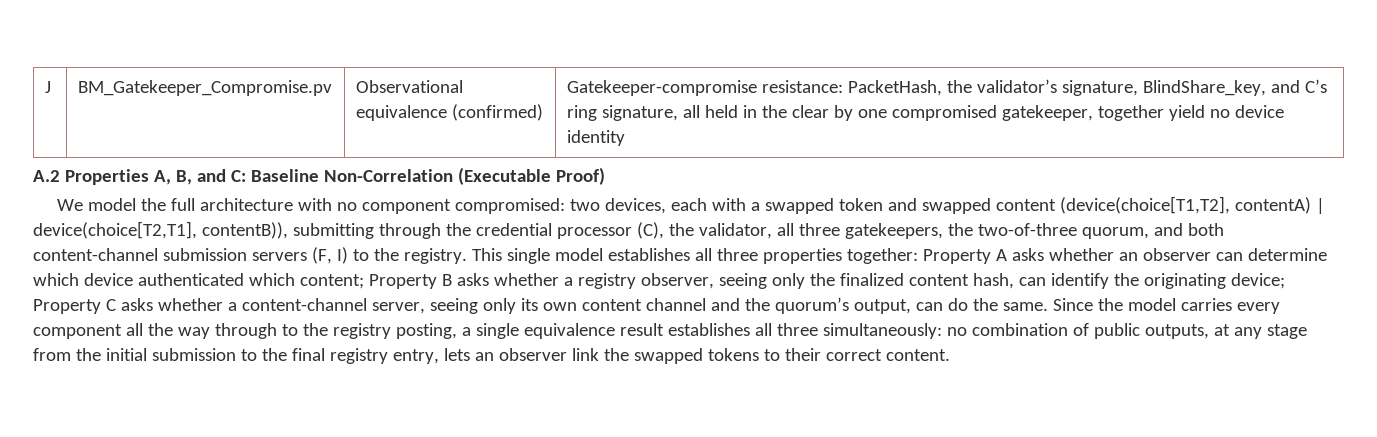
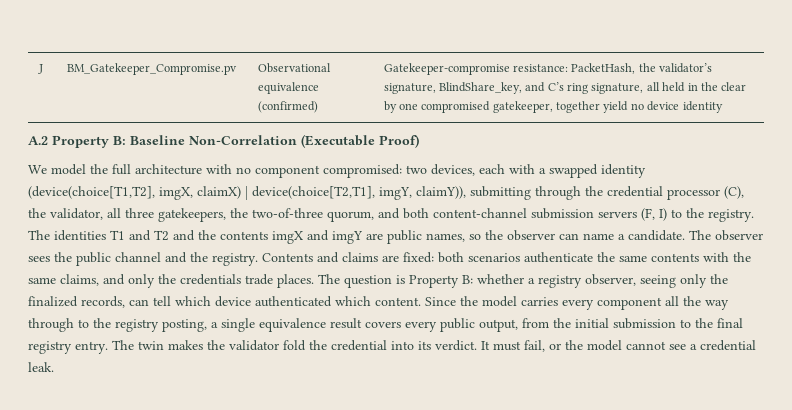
- A.2 Properties A, B, and C: Baseline Non-Correlation (Executable Proof)
+ A.2 Property B: Baseline Non-Correlation (Executable Proof)
- We model the full architecture with no component compromised: two devices, each with a swapped token and swapped content (device(choice[T1,T2], contentA) | device(choice[T2,T1], contentB)), submitting through the credential processor (C), the validator, all three gatekeepers, the two-of-three quorum, and both content-channel submission servers (F, I) to the registry.
+ We model the full architecture with no component compromised: two devices, each with a swapped identity (device(choice[T1,T2], imgX, claimX) | device(choice[T2,T1], imgY, claimY)), submitting through the credential processor (C), the validator, all three gatekeepers, the two-of-three quorum, and both content-channel submission servers (F, I) to the registry.
- This single model establishes all three properties together: Property A asks whether an observer can determine which device authenticated which content; Property B asks whether a registry observer, seeing only the finalized content hash, can identify the originating device; Property C asks whether a content-channel server, seeing only its own content channel and the quorum’s output, can do the same.
+ The identities T1 and T2 and the contents imgX and imgY are public names, so the observer can name a candidate. The observer sees the public channel and the registry. Contents and claims are fixed: both scenarios authenticate the same contents with the same claims, and only the credentials trade places. The question is Property B: whether a registry observer, seeing only the finalized records, can tell which device authenticated which content.
- Since the model carries every component all the way through to the registry posting, a single equivalence result establishes all three simultaneously: no combination of public outputs, at any stage from the initial submission to the final registry entry, lets an observer link the swapped tokens to their correct content.
+ Since the model carries every component all the way through to the registry posting, a single equivalence result covers every public output, from the initial submission to the final registry entry. The twin makes the validator fold the credential into its verdict. It must fail, or the model cannot see a credential leak.

